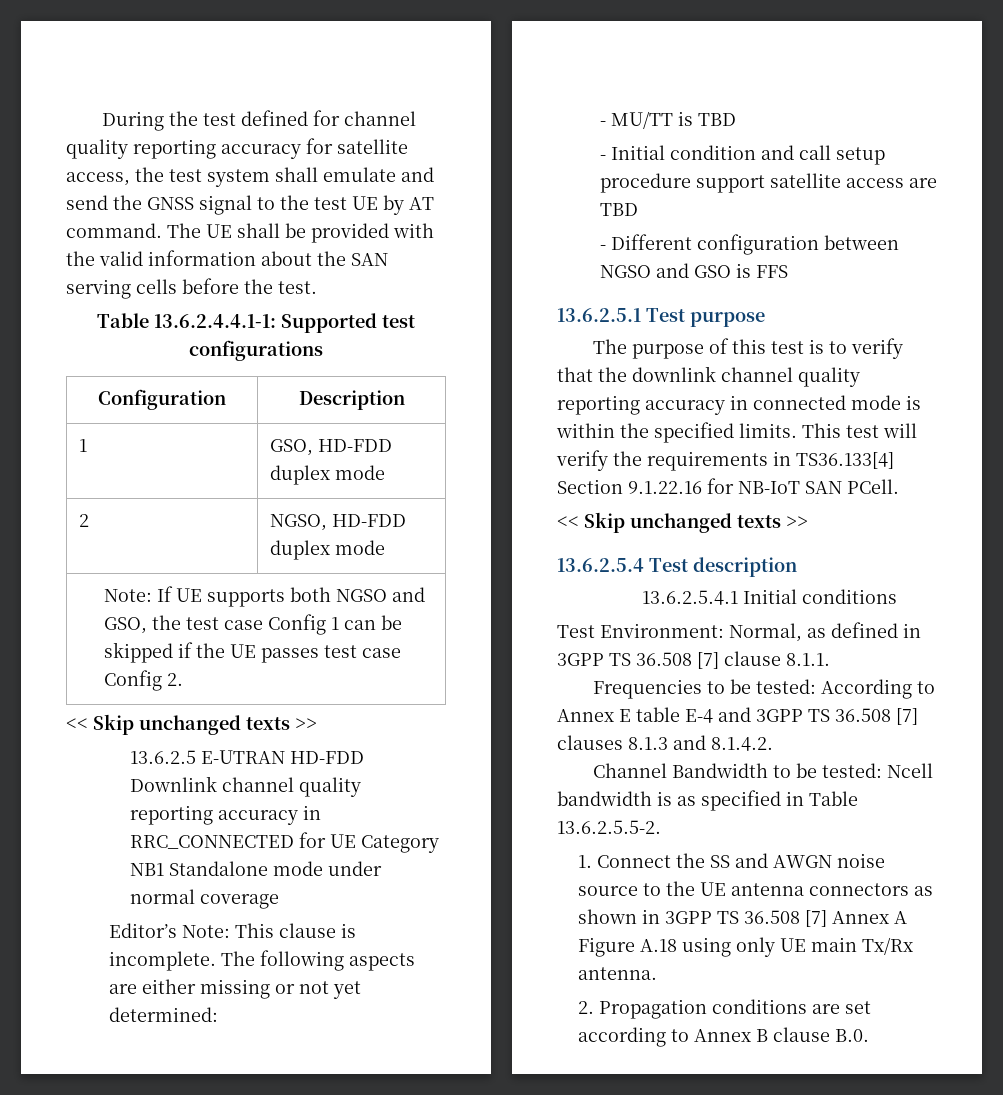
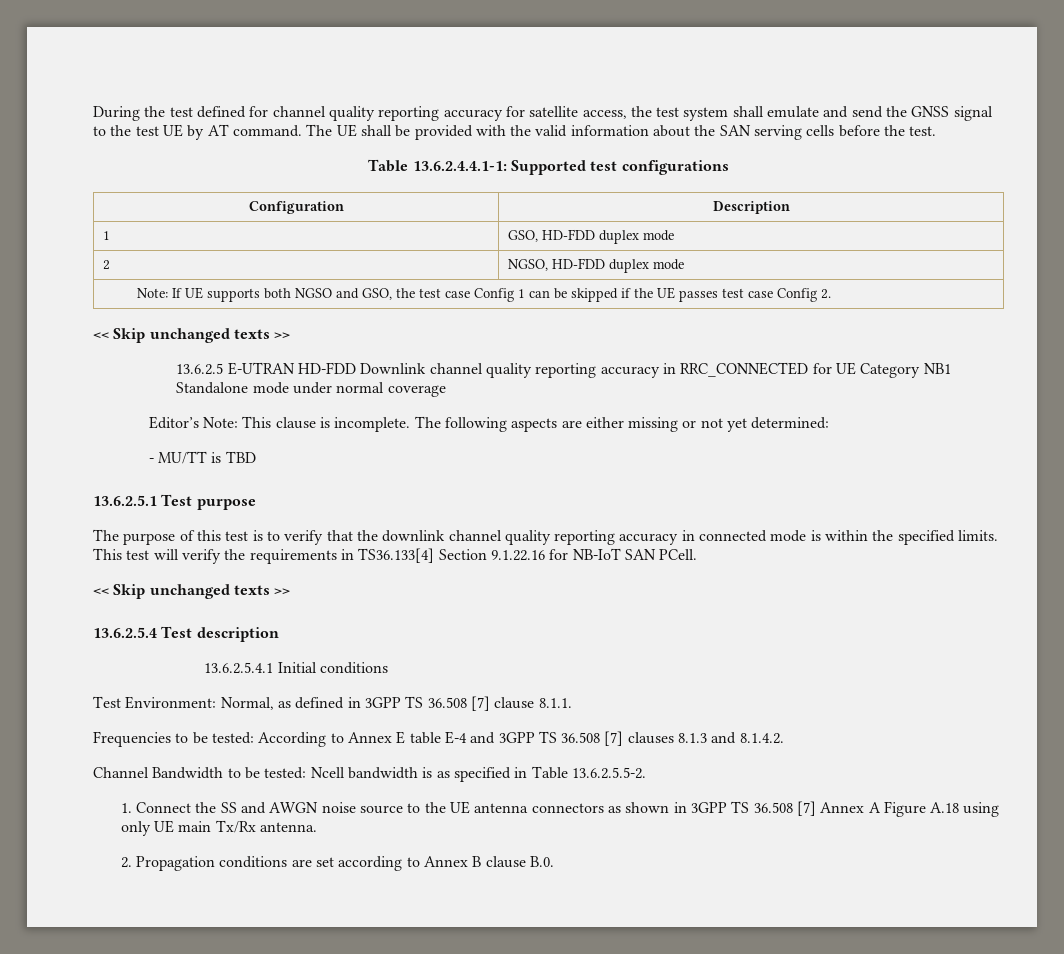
- - Initial condition and call setup procedure support satellite access are TBD
- - Different configuration between NGSO and GSO is FFS

